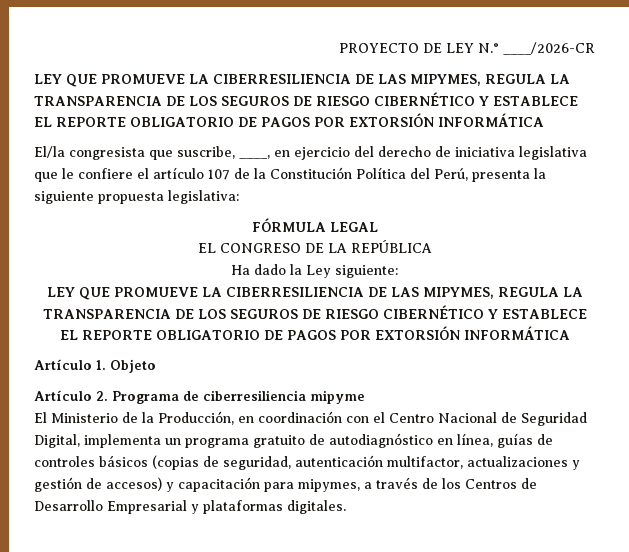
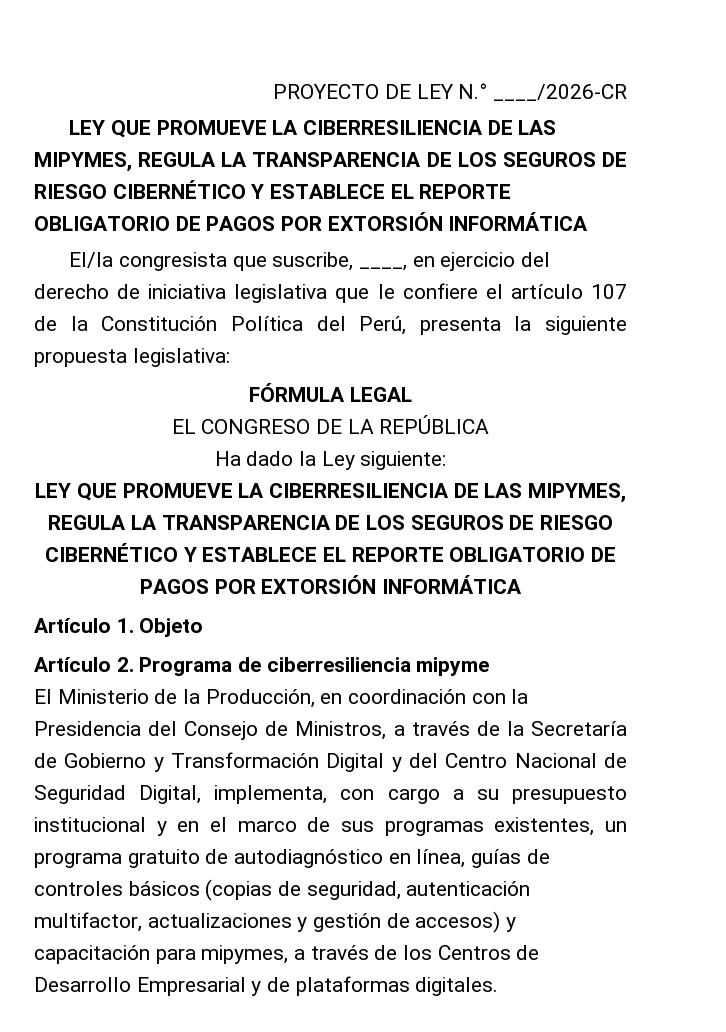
- El Ministerio de la Producción, en coordinación con el Centro Nacional de Seguridad Digital, implementa un programa gratuito de autodiagnóstico en línea, guías de controles básicos (copias de seguridad, autenticación multifactor, actualizaciones y gestión de accesos) y capacitación para mipymes, a través de los Centros de Desarrollo Empresarial y plataformas digitales.
+ El Ministerio de la Producción, en coordinación con la Presidencia del Consejo de Ministros, a través de la Secretaría de Gobierno y Transformación Digital y del Centro Nacional de Seguridad Digital, implementa, con cargo a su presupuesto institucional y en el marco de sus programas existentes, un programa gratuito de autodiagnóstico en línea, guías de controles básicos (copias de seguridad, autenticación multifactor, actualizaciones y gestión de accesos) y capacitación para mipymes, a través de los Centros de Desarrollo Empresarial y de plataformas digitales.

